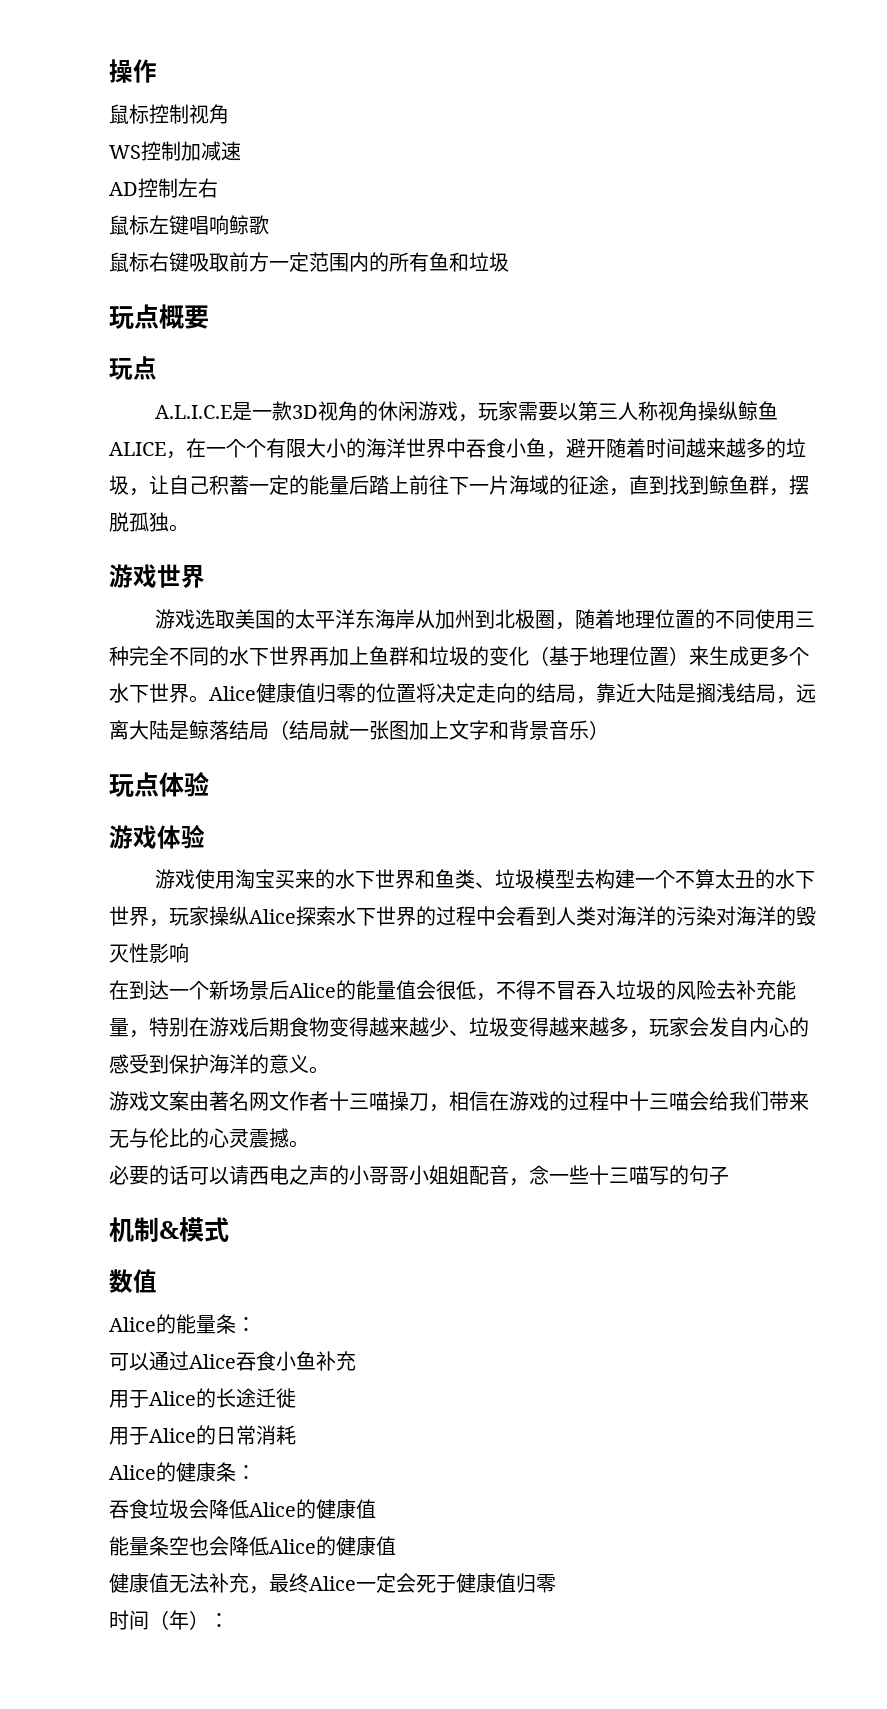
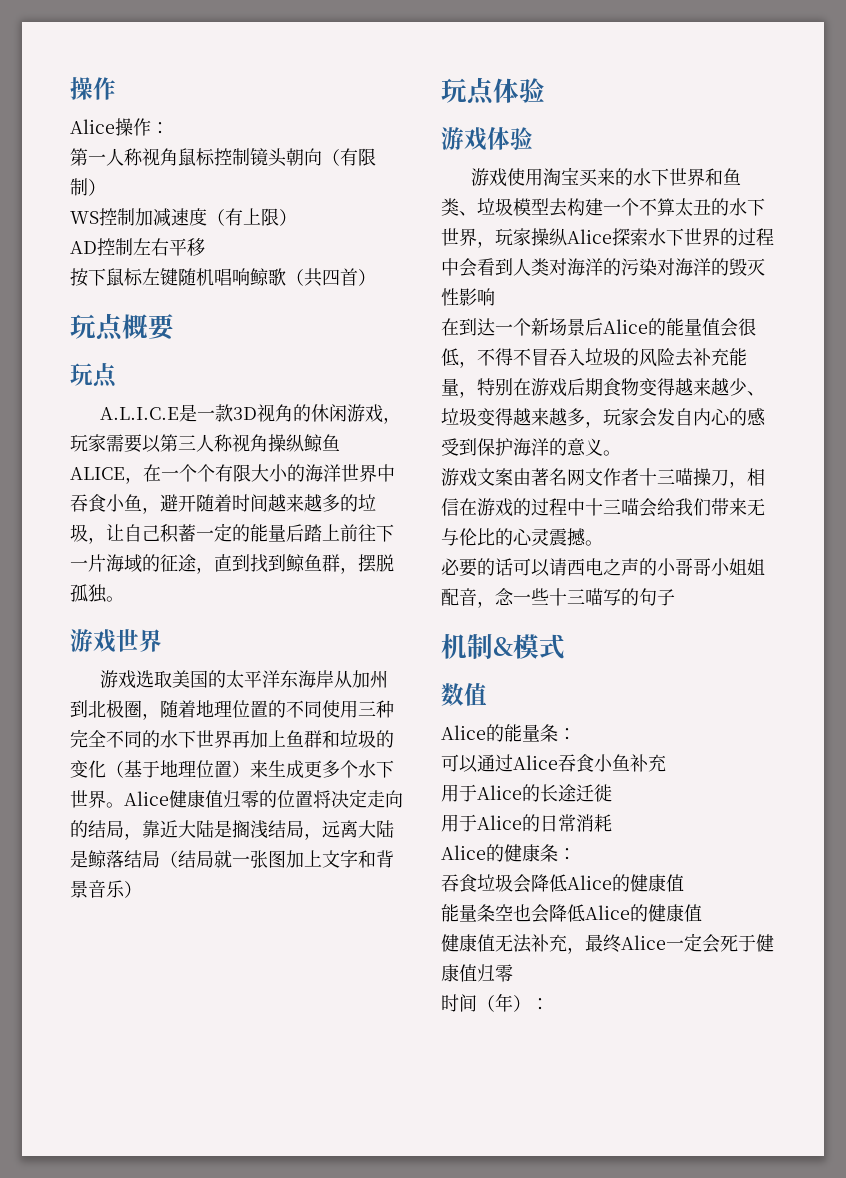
- 鼠标控制视角
+ Alice操作：
+ 第一人称视角鼠标控制镜头朝向（有限制）
- WS控制加减速
+ WS控制加减速度（有上限）
- AD控制左右
- 鼠标左键唱响鲸歌
- 鼠标右键吸取前方一定范围内的所有鱼和垃圾
+ AD控制左右平移
+ 按下鼠标左键随机唱响鲸歌（共四首）

